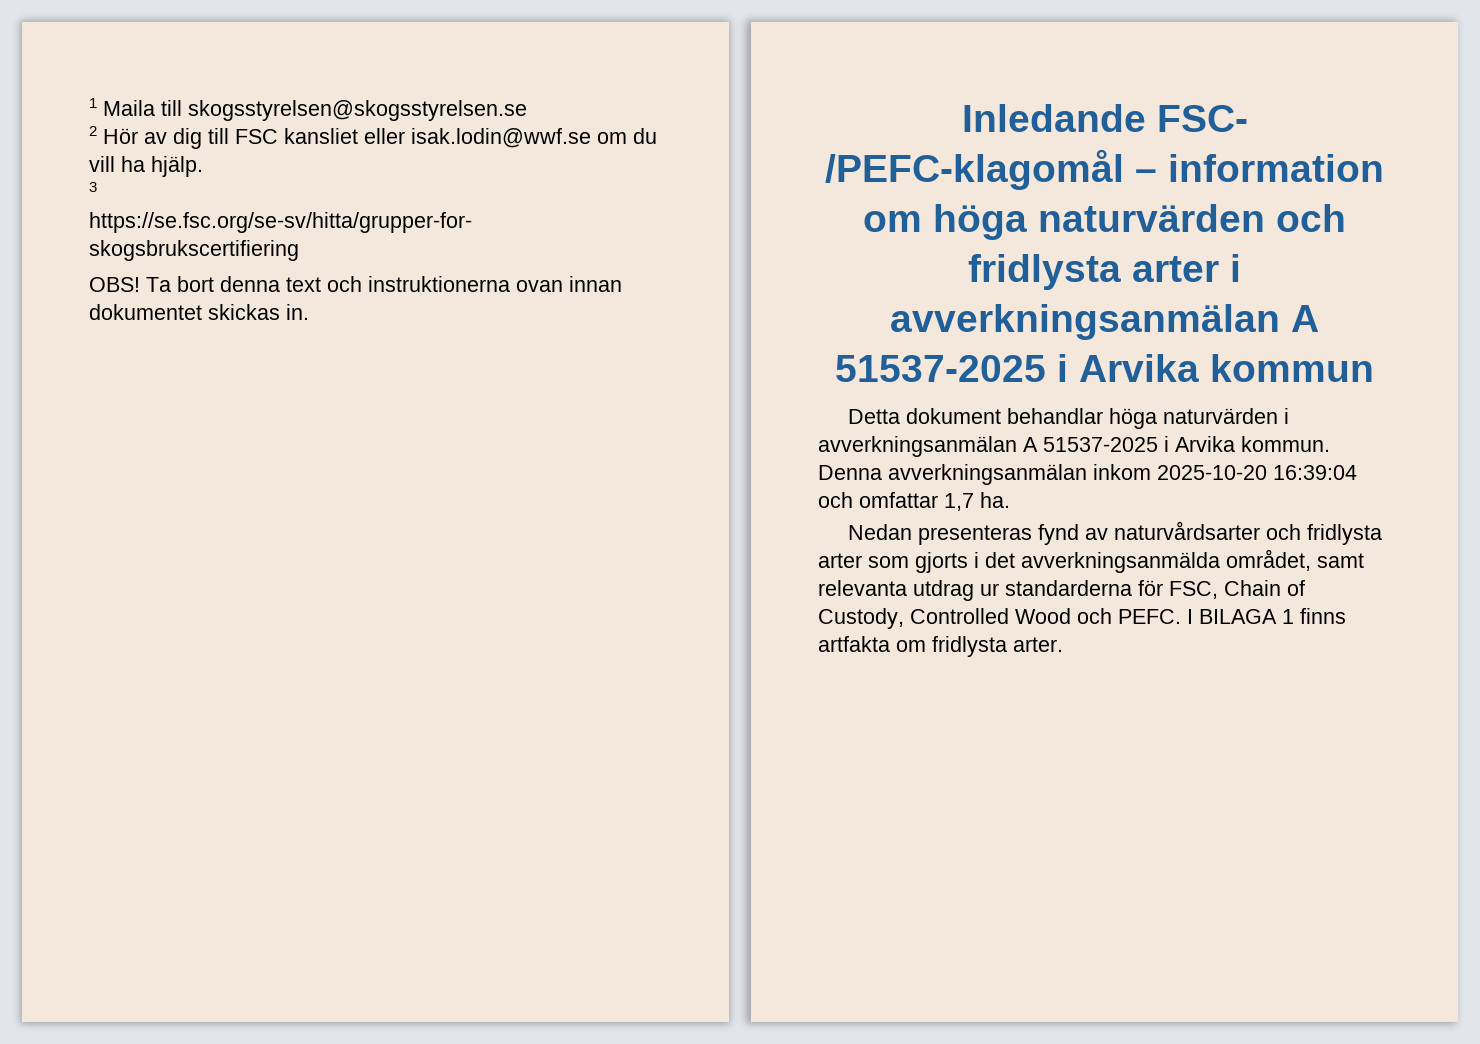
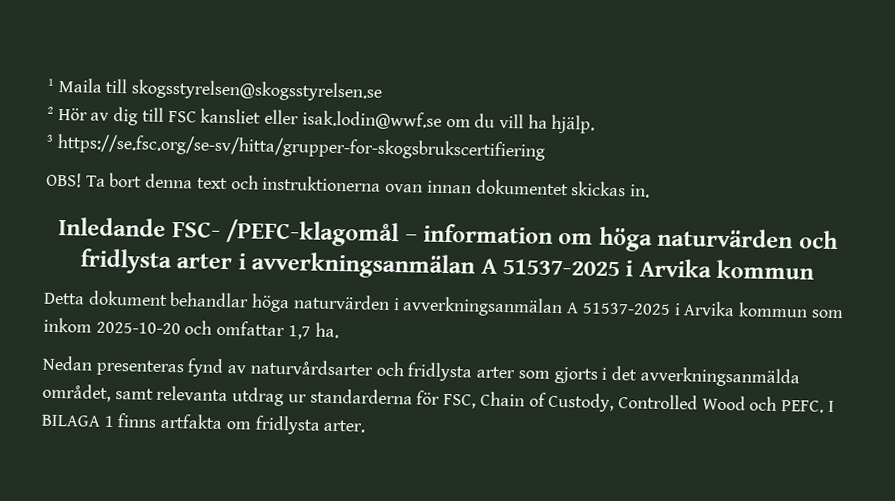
- Detta dokument behandlar höga naturvärden i avverkningsanmälan A 51537-2025 i Arvika kommun. Denna avverkningsanmälan inkom 2025-10-20 16:39:04 och omfattar 1,7 ha.
+ Detta dokument behandlar höga naturvärden i avverkningsanmälan A 51537-2025 i Arvika kommun som inkom 2025-10-20 och omfattar 1,7 ha.

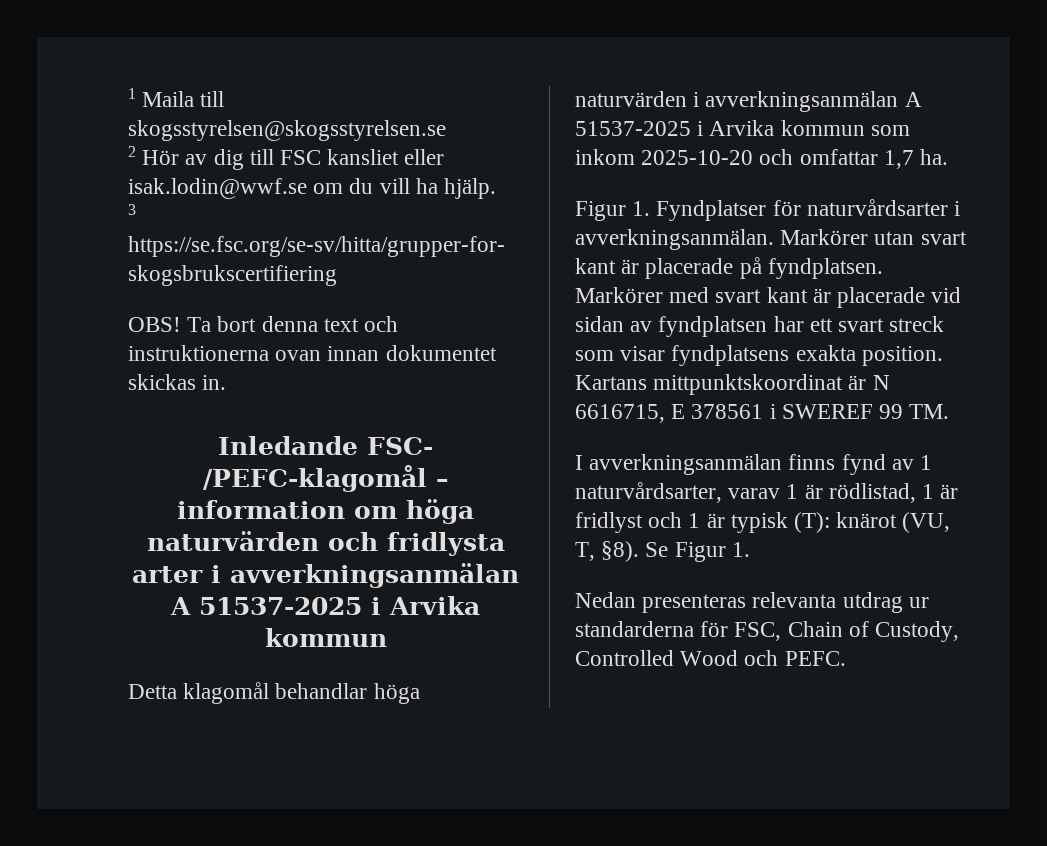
- Detta dokument behandlar höga naturvärden i avverkningsanmälan A 51537-2025 i Arvika kommun som inkom 2025-10-20 och omfattar 1,7 ha.
+ Detta klagomål behandlar höga naturvärden i avverkningsanmälan A 51537-2025 i Arvika kommun som inkom 2025-10-20 och omfattar 1,7 ha.
- Nedan presenteras fynd av naturvårdsarter och fridlysta arter som gjorts i det avverkningsanmälda området, samt relevanta utdrag ur standarderna för FSC, Chain of Custody, Controlled Wood och PEFC. I BILAGA 1 finns artfakta om fridlysta arter.
+ Figur 1. Fyndplatser för naturvårdsarter i avverkningsanmälan. Markörer utan svart kant är placerade på fyndplatsen. Markörer med svart kant är placerade vid sidan av fyndplatsen har ett svart streck som visar fyndplatsens exakta position. Kartans mittpunktskoordinat är N 6616715, E 378561 i SWEREF 99 TM.
+ I avverkningsanmälan finns fynd av 1 naturvårdsarter, varav 1 är rödlistad, 1 är fridlyst och 1 är typisk (T): knärot (VU, T, §8). Se Figur 1.
+ Nedan presenteras relevanta utdrag ur standarderna för FSC, Chain of Custody, Controlled Wood och PEFC.

